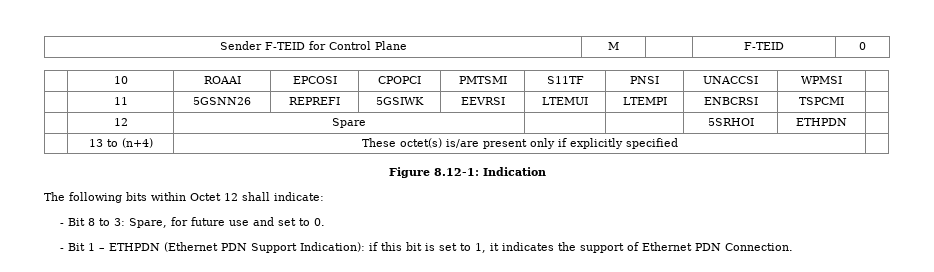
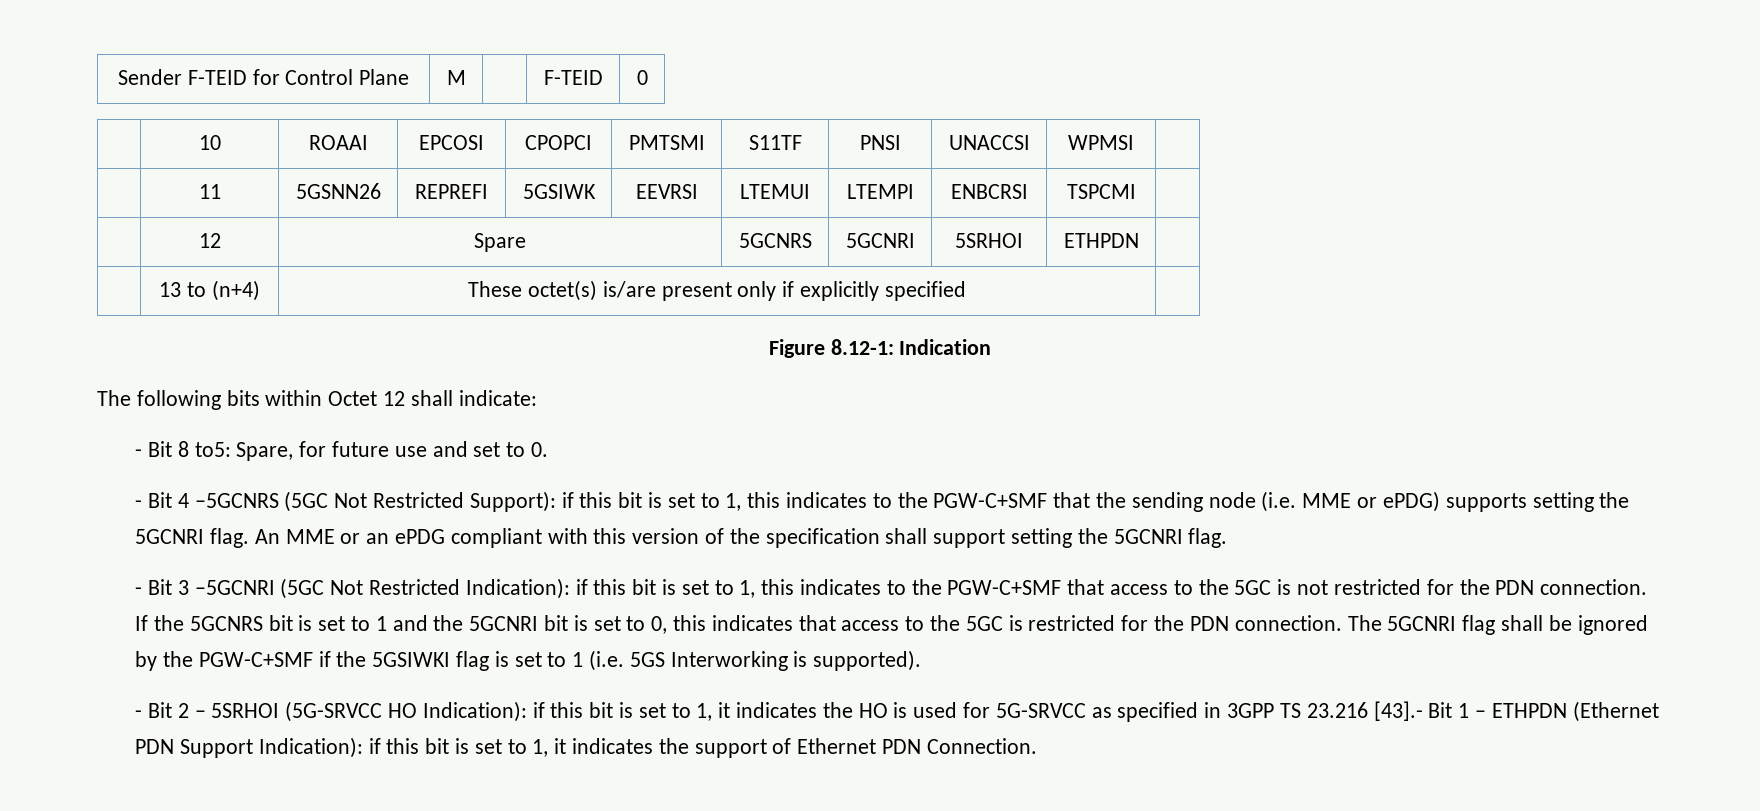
- | 12 | Spare | | | 5SRHOI | ETHPDN |
+ | 12 | Spare | 5GCNRS | 5GCNRI | 5SRHOI | ETHPDN |
- - Bit 8 to 3: Spare, for future use and set to 0.
+ - Bit 8 to5: Spare, for future use and set to 0.
- - Bit 1 – ETHPDN (Ethernet PDN Support Indication): if this bit is set to 1, it indicates the support of Ethernet PDN Connection.
+ - Bit 4 –5GCNRS (5GC Not Restricted Support): if this bit is set to 1, this indicates to the PGW-C+SMF that the sending node (i.e. MME or ePDG) supports setting the 5GCNRI flag. An MME or an ePDG compliant with this version of the specification shall support setting the 5GCNRI flag.
+ - Bit 3 –5GCNRI (5GC Not Restricted Indication): if this bit is set to 1, this indicates to the PGW-C+SMF that access to the 5GC is not restricted for the PDN connection. If the 5GCNRS bit is set to 1 and the 5GCNRI bit is set to 0, this indicates that access to the 5GC is restricted for the PDN connection. The 5GCNRI flag shall be ignored by the PGW-C+SMF if the 5GSIWKI flag is set to 1 (i.e. 5GS Interworking is supported).
+ - Bit 2 – 5SRHOI (5G-SRVCC HO Indication): if this bit is set to 1, it indicates the HO is used for 5G-SRVCC as specified in 3GPP TS 23.216 [43].- Bit 1 – ETHPDN (Ethernet PDN Support Indication): if this bit is set to 1, it indicates the support of Ethernet PDN Connection.

